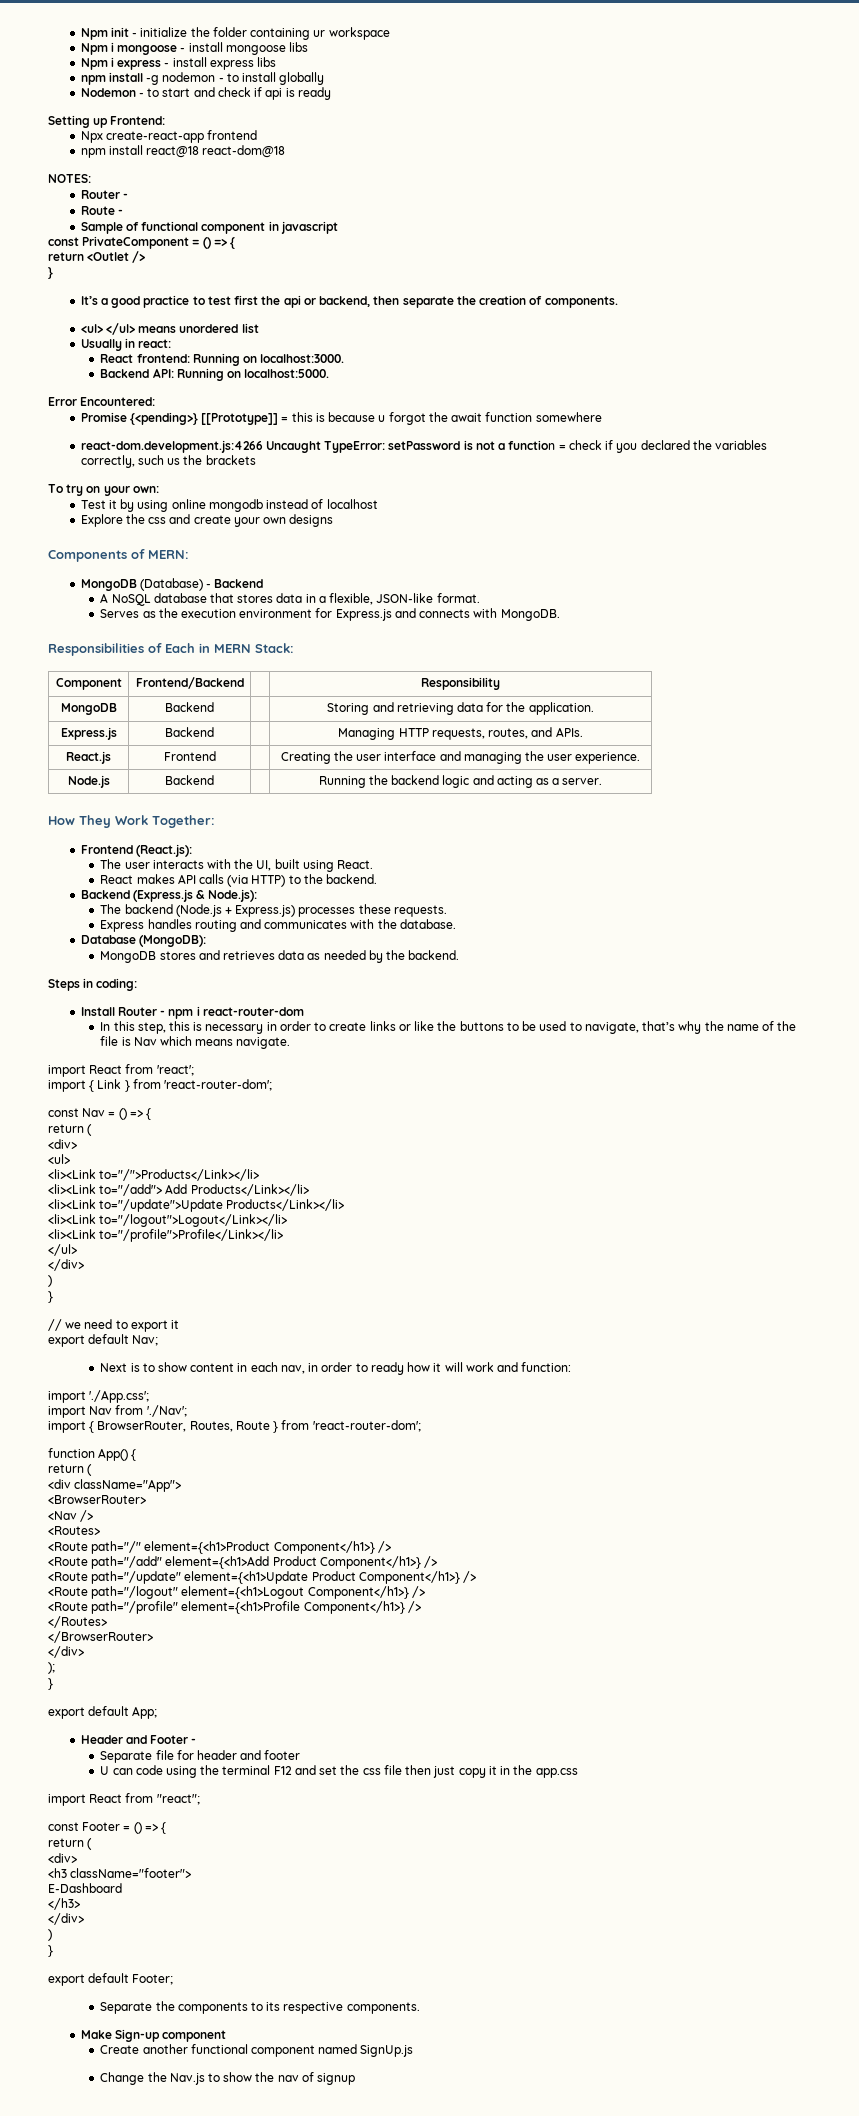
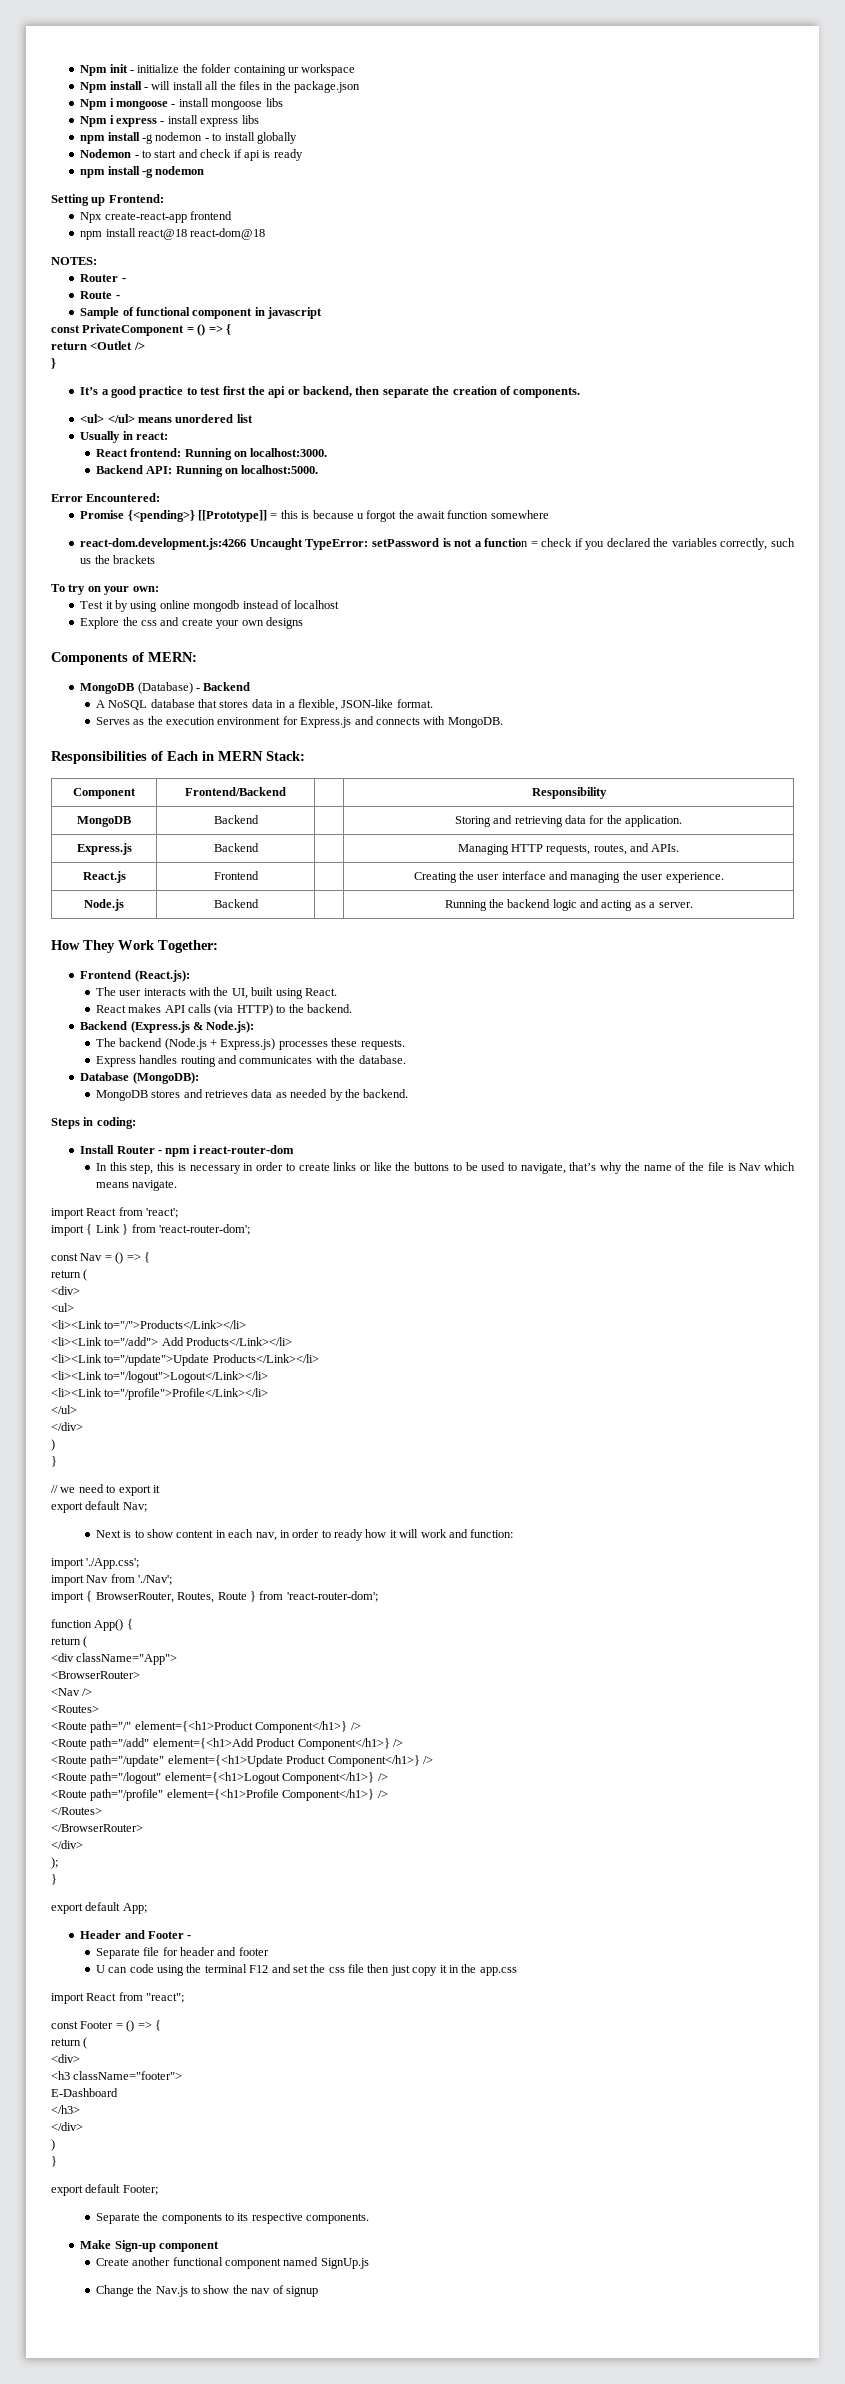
+ Npm install - will install all the files in the package.json
  Nodemon - to start and check if api is ready
+ npm install -g nodemon

